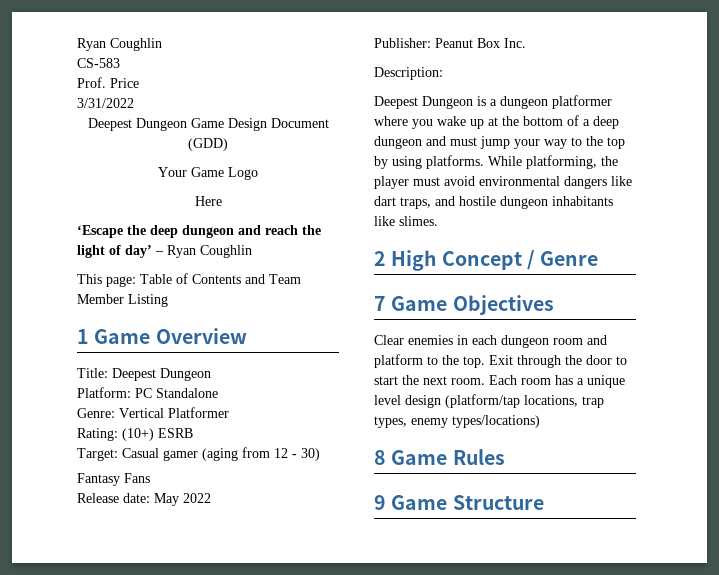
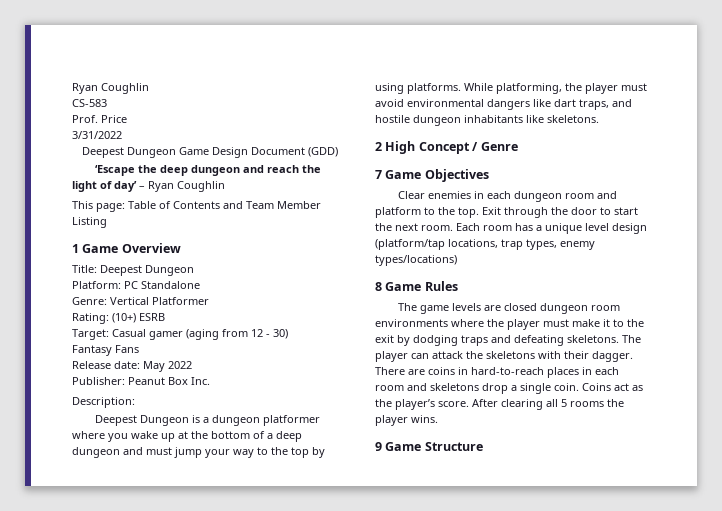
- Your Game Logo
- Here
- While platforming, the player must avoid environmental dangers like dart traps, and hostile dungeon inhabitants like slimes.
+ While platforming, the player must avoid environmental dangers like dart traps, and hostile dungeon inhabitants like skeletons.
+ The game levels are closed dungeon room environments where the player must make it to the exit by dodging traps and defeating skeletons. The player can attack the skeletons with their dagger. There are coins in hard-to-reach places in each room and skeletons drop a single coin. Coins act as the player’s score. After clearing all 5 rooms the player wins.

